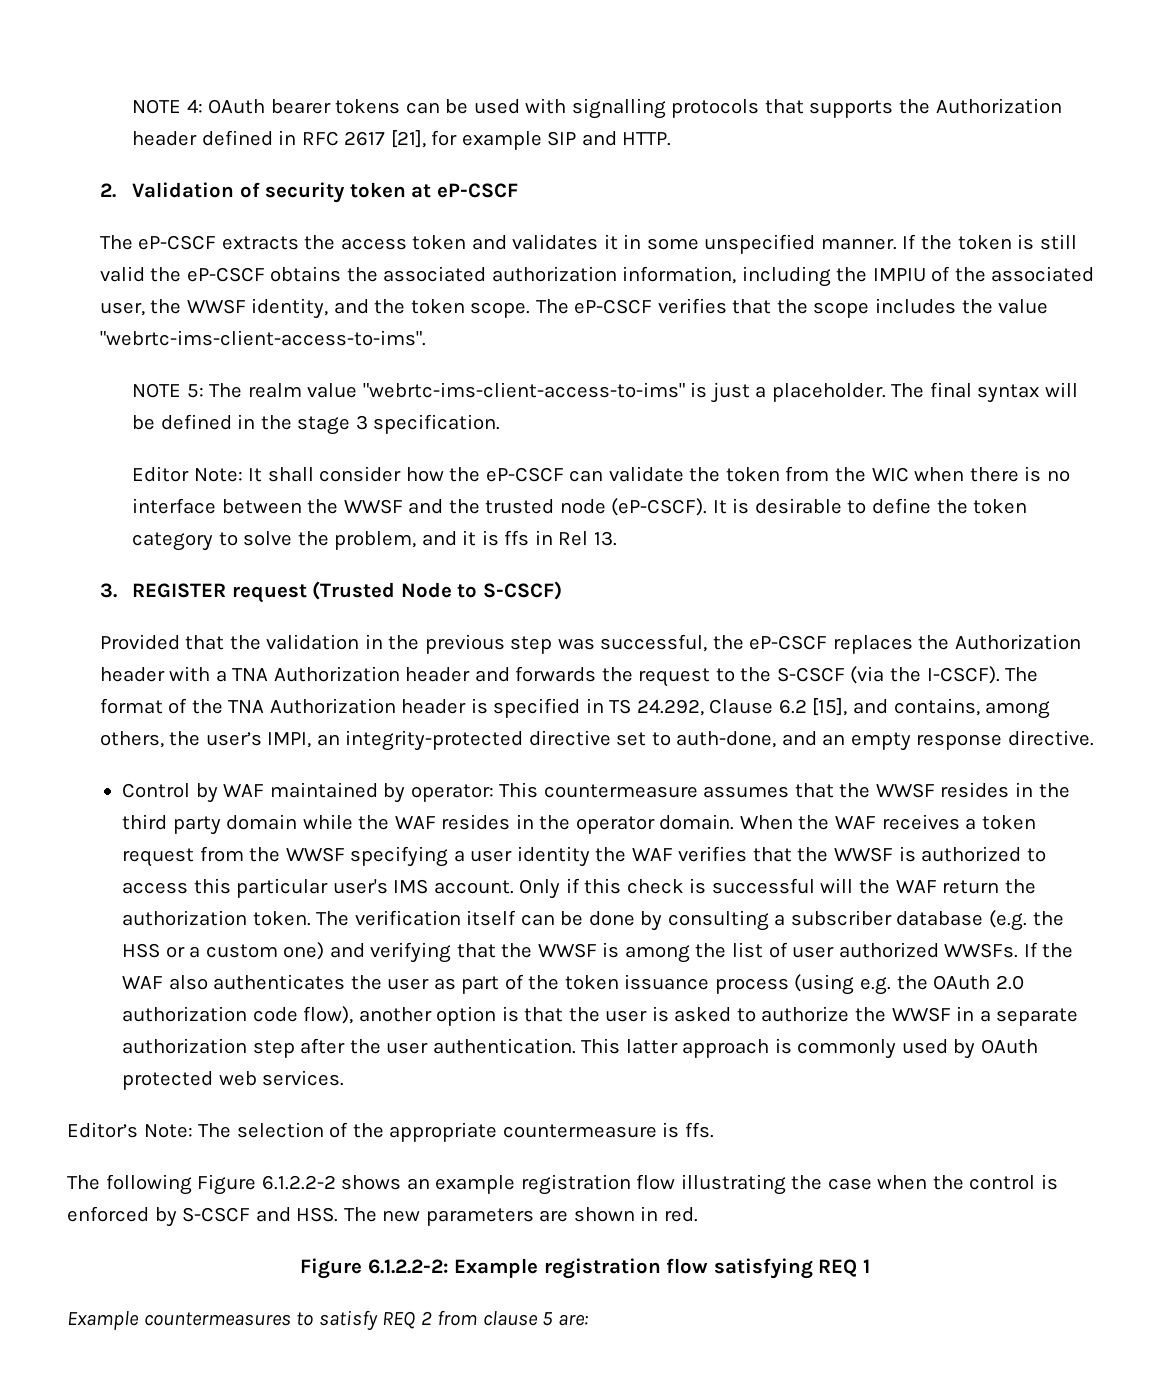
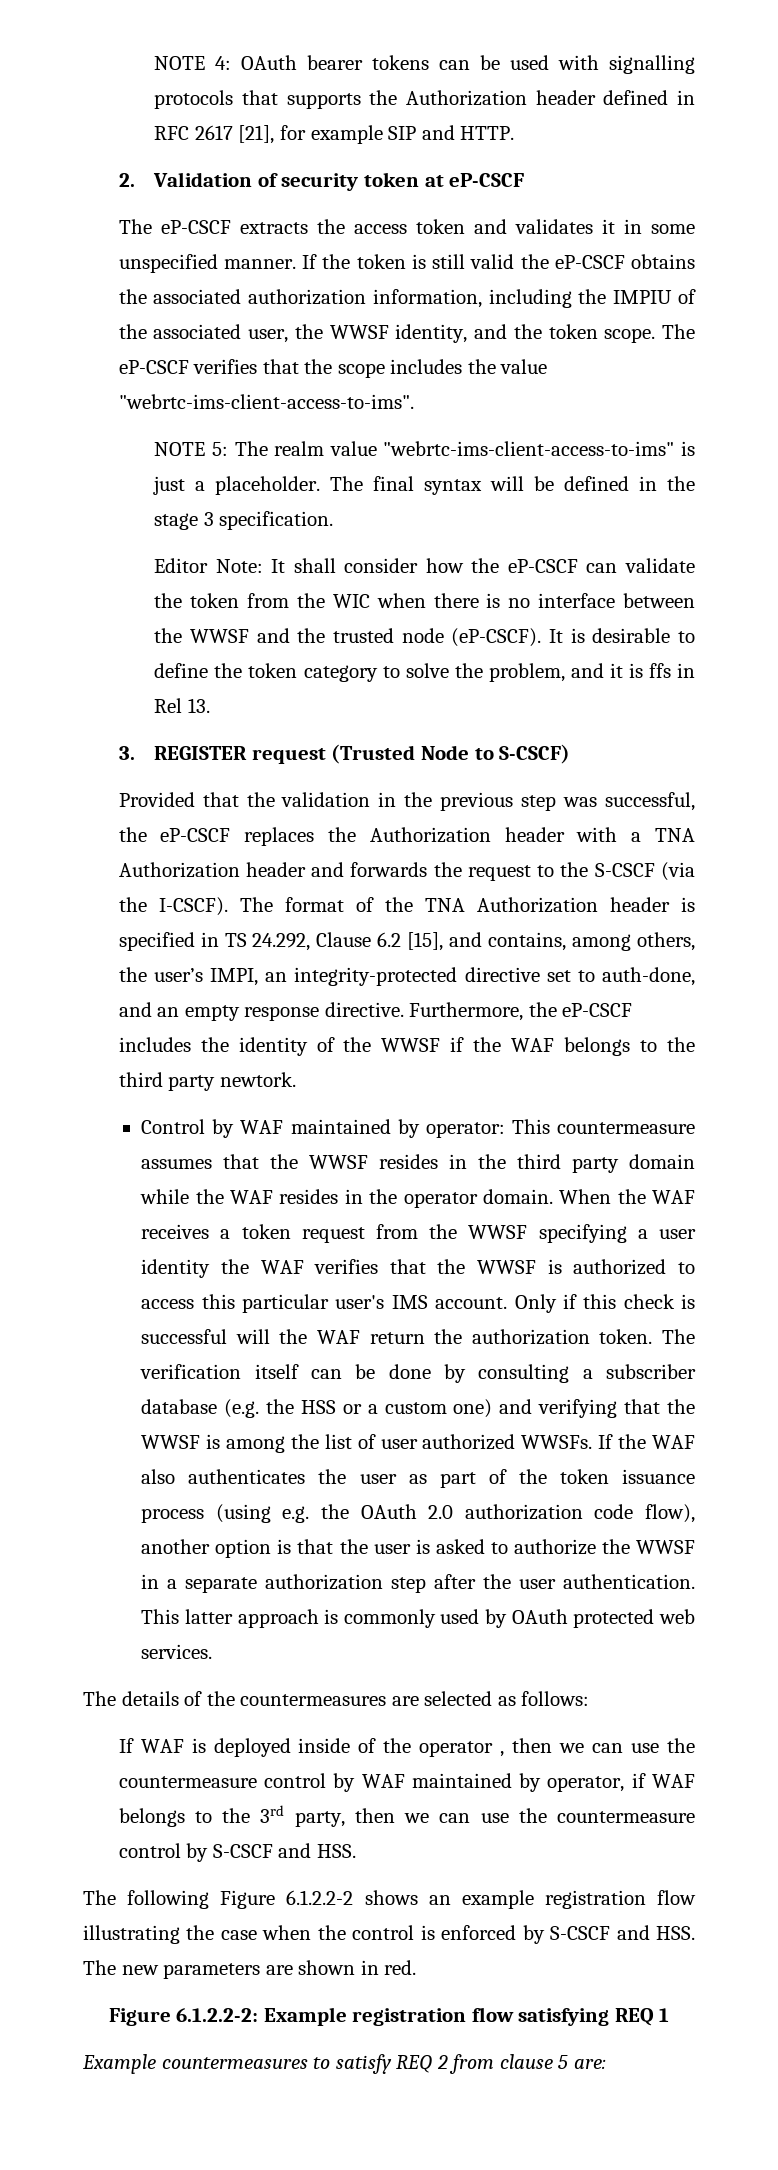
+ Furthermore, the eP-CSCF includes the identity of the WWSF if the WAF belongs to the third party newtork.
- Editor’s Note: The selection of the appropriate countermeasure is ffs.
+ The details of the countermeasures are selected as follows:
+ If WAF is deployed inside of the operator , then we can use the countermeasure control by WAF maintained by operator, if WAF belongs to the 3rd party, then we can use the countermeasure control by S-CSCF and HSS.

